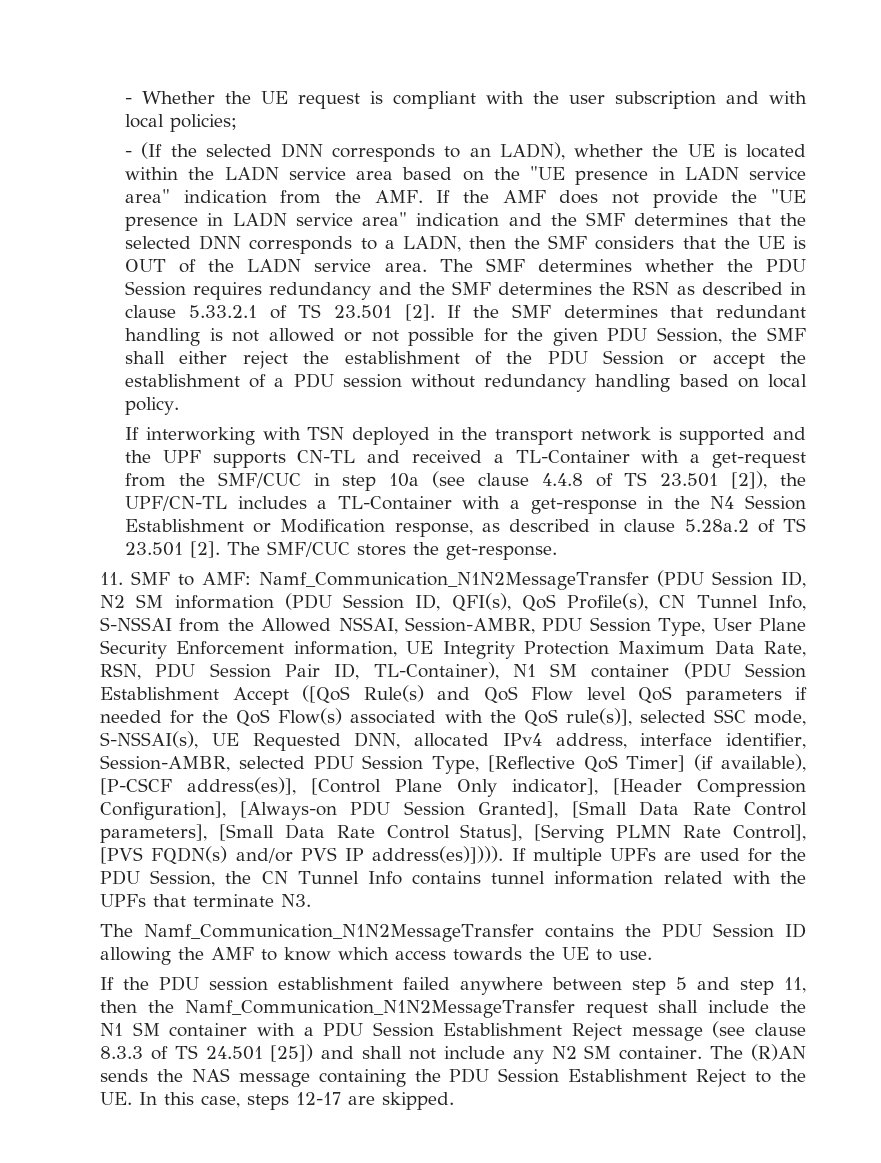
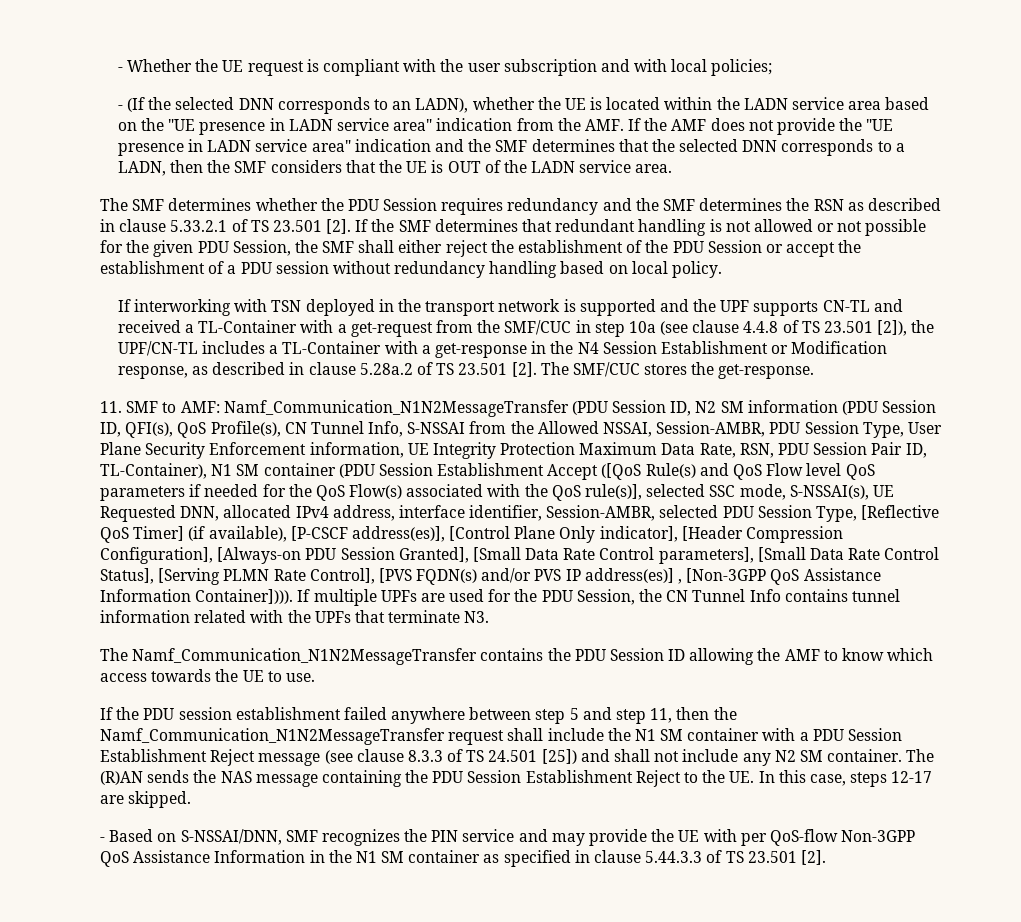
- - (If the selected DNN corresponds to an LADN), whether the UE is located within the LADN service area based on the "UE presence in LADN service area" indication from the AMF. If the AMF does not provide the "UE presence in LADN service area" indication and the SMF determines that the selected DNN corresponds to a LADN, then the SMF considers that the UE is OUT of the LADN service area. The SMF determines whether the PDU Session requires redundancy and the SMF determines the RSN as described in clause 5.33.2.1 of TS 23.501 [2].
+ - (If the selected DNN corresponds to an LADN), whether the UE is located within the LADN service area based on the "UE presence in LADN service area" indication from the AMF. If the AMF does not provide the "UE presence in LADN service area" indication and the SMF determines that the selected DNN corresponds to a LADN, then the SMF considers that the UE is OUT of the LADN service area.
+ The SMF determines whether the PDU Session requires redundancy and the SMF determines the RSN as described in clause 5.33.2.1 of TS 23.501 [2].
- Namf_Communication_N1N2MessageTransfer (PDU Session ID, N2 SM information (PDU Session ID, QFI(s), QoS Profile(s), CN Tunnel Info, S-NSSAI from the Allowed NSSAI, Session-AMBR, PDU Session Type, User Plane Security Enforcement information, UE Integrity Protection Maximum Data Rate, RSN, PDU Session Pair ID, TL-Container), N1 SM container (PDU Session Establishment Accept ([QoS Rule(s) and QoS Flow level QoS parameters if needed for the QoS Flow(s) associated with the QoS rule(s)], selected SSC mode, S-NSSAI(s), UE Requested DNN, allocated IPv4 address, interface identifier, Session-AMBR, selected PDU Session Type, [Reflective QoS Timer] (if available), [P-CSCF address(es)], [Control Plane Only indicator], [Header Compression Configuration], [Always-on PDU Session Granted], [Small Data Rate Control parameters], [Small Data Rate Control Status], [Serving PLMN Rate Control], [PVS FQDN(s) and/or PVS IP address(es)]))).
+ Namf_Communication_N1N2MessageTransfer (PDU Session ID, N2 SM information (PDU Session ID, QFI(s), QoS Profile(s), CN Tunnel Info, S-NSSAI from the Allowed NSSAI, Session-AMBR, PDU Session Type, User Plane Security Enforcement information, UE Integrity Protection Maximum Data Rate, RSN, PDU Session Pair ID, TL-Container), N1 SM container (PDU Session Establishment Accept ([QoS Rule(s) and QoS Flow level QoS parameters if needed for the QoS Flow(s) associated with the QoS rule(s)], selected SSC mode, S-NSSAI(s), UE Requested DNN, allocated IPv4 address, interface identifier, Session-AMBR, selected PDU Session Type, [Reflective QoS Timer] (if available), [P-CSCF address(es)], [Control Plane Only indicator], [Header Compression Configuration], [Always-on PDU Session Granted], [Small Data Rate Control parameters], [Small Data Rate Control Status], [Serving PLMN Rate Control], [PVS FQDN(s) and/or PVS IP address(es)] , [Non-3GPP QoS Assistance Information Container]))).
+ - Based on S-NSSAI/DNN, SMF recognizes the PIN service and may provide the UE with per QoS-flow Non-3GPP QoS Assistance Information in the N1 SM container as specified in clause 5.44.3.3 of TS 23.501 [2].

